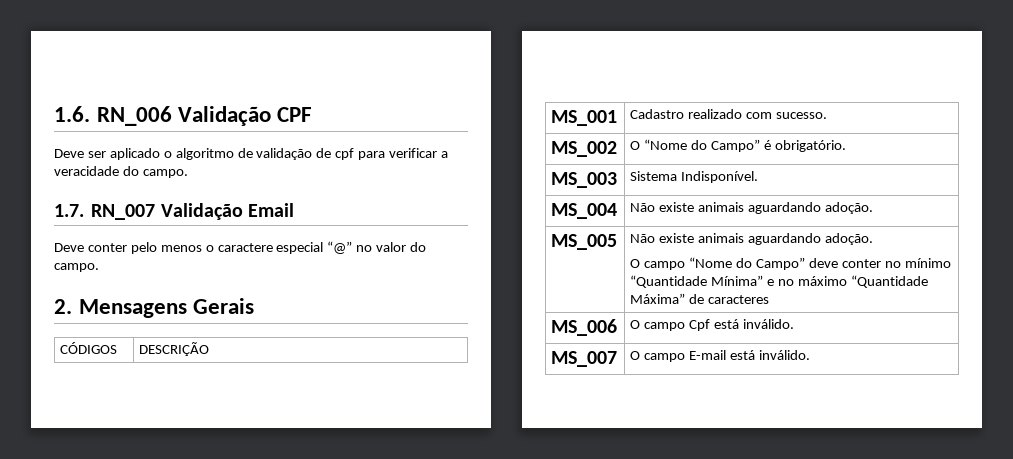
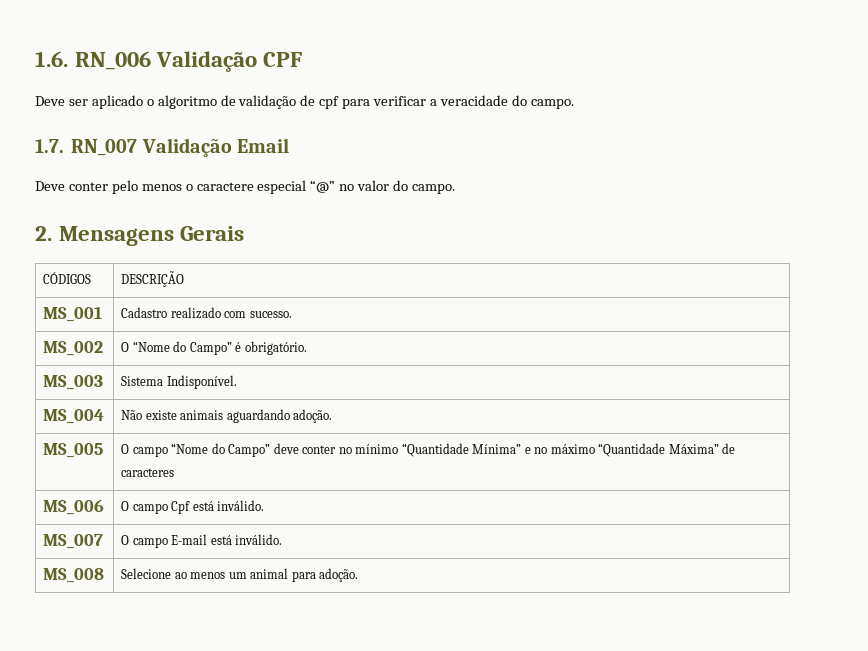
- MS_005 | Não existe animais aguardando adoção.
- O campo “Nome do Campo” deve conter no mínimo “Quantidade Mínima” e no máximo “Quantidade Máxima” de caracteres
+ MS_005 | O campo “Nome do Campo” deve conter no mínimo “Quantidade Mínima” e no máximo “Quantidade Máxima” de caracteres
+ MS_008 | Selecione ao menos um animal para adoção.

